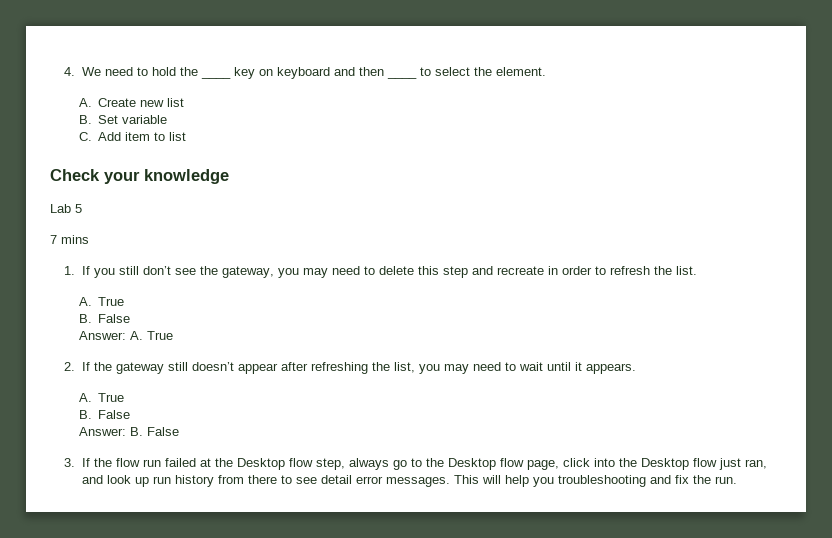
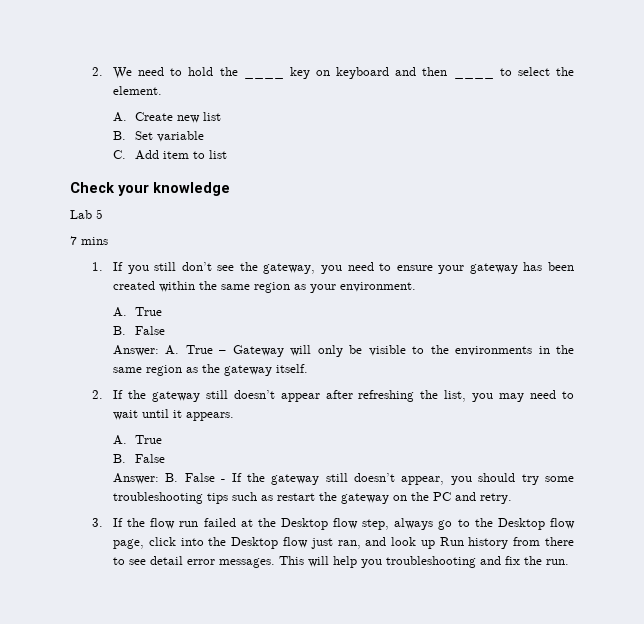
- 4. We need to hold the ____ key on keyboard and then ____ to select the element.
+ 2. We need to hold the ____ key on keyboard and then ____ to select the element.
- 1. If you still don’t see the gateway, you may need to delete this step and recreate in order to refresh the list.
+ 1. If you still don’t see the gateway, you need to ensure your gateway has been created within the same region as your environment.
- Answer: A. True
+ Answer: A. True – Gateway will only be visible to the environments in the same region as the gateway itself.
- Answer: B. False
+ Answer: B. False - If the gateway still doesn’t appear, you should try some troubleshooting tips such as restart the gateway on the PC and retry.
- 3. If the flow run failed at the Desktop flow step, always go to the Desktop flow page, click into the Desktop flow just ran, and look up run history from there to see detail error messages.
+ 3. If the flow run failed at the Desktop flow step, always go to the Desktop flow page, click into the Desktop flow just ran, and look up Run history from there to see detail error messages.

